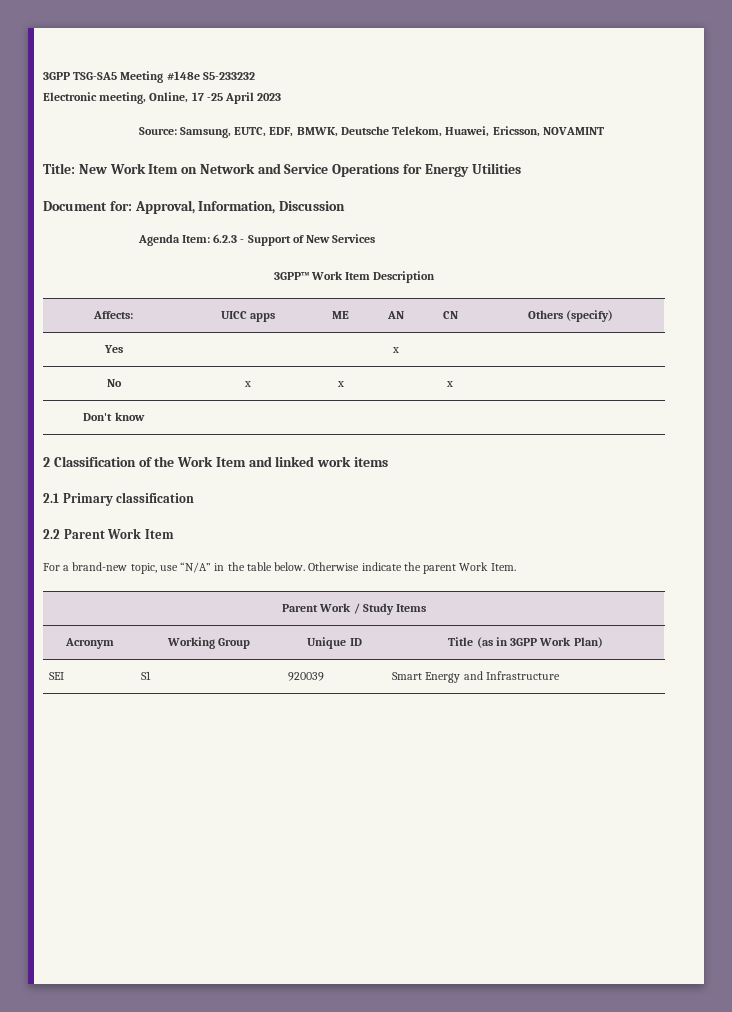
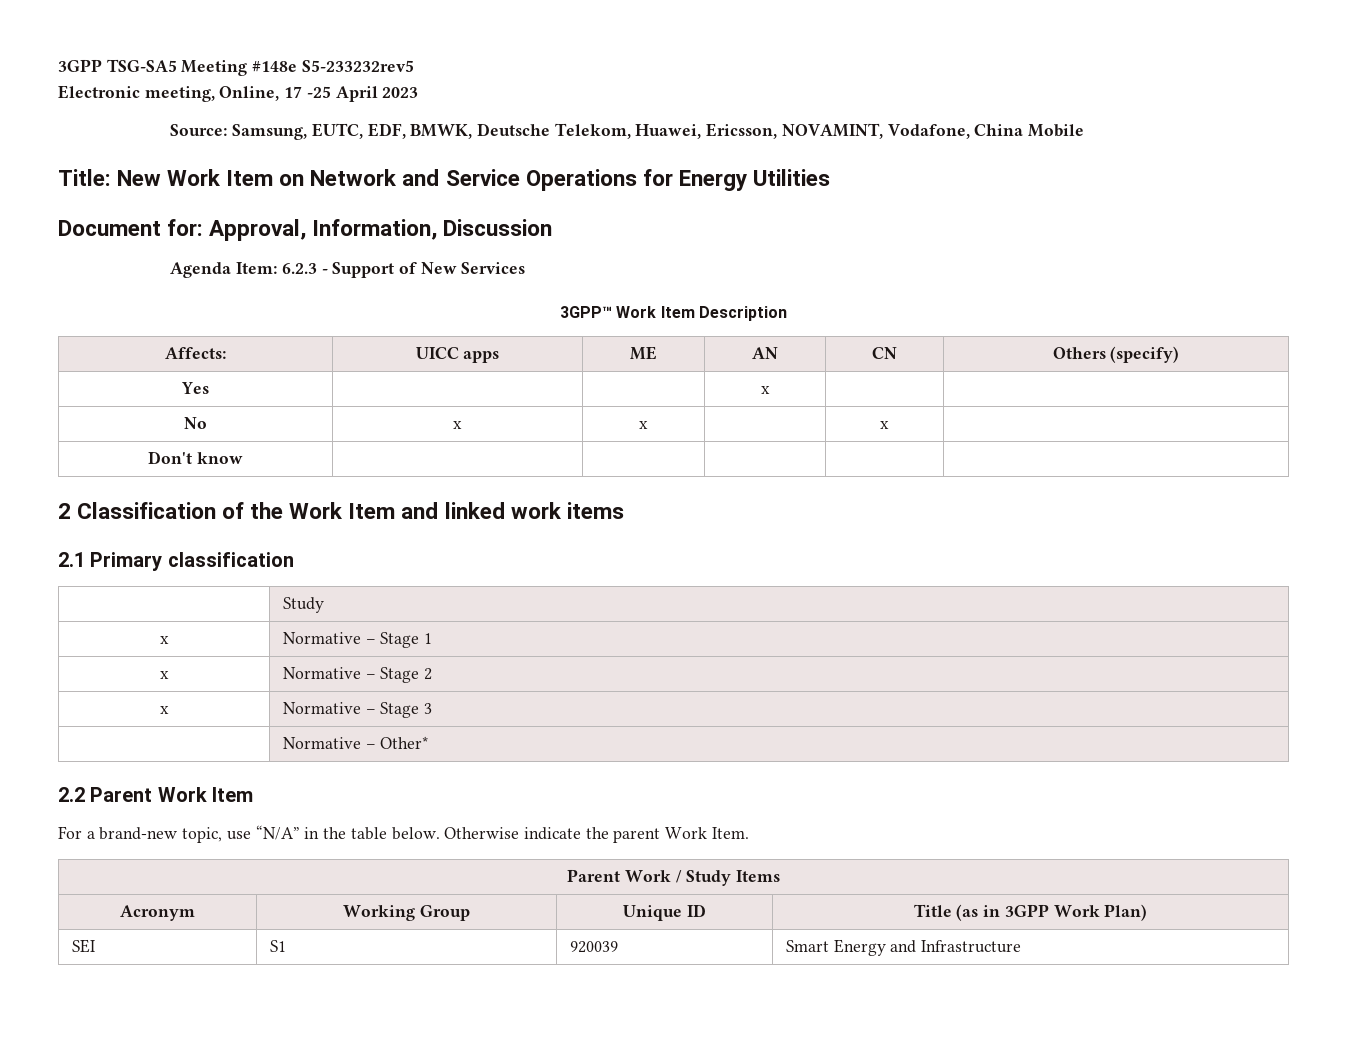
- 3GPP TSG-SA5 Meeting #148e S5-233232
+ 3GPP TSG-SA5 Meeting #148e S5-233232rev5
- Source: Samsung, EUTC, EDF, BMWK, Deutsche Telekom, Huawei, Ericsson, NOVAMINT
+ Source: Samsung, EUTC, EDF, BMWK, Deutsche Telekom, Huawei, Ericsson, NOVAMINT, Vodafone, China Mobile
+ | Study
+ x | Normative – Stage 1
+ x | Normative – Stage 2
+ x | Normative – Stage 3
+ | Normative – Other*

